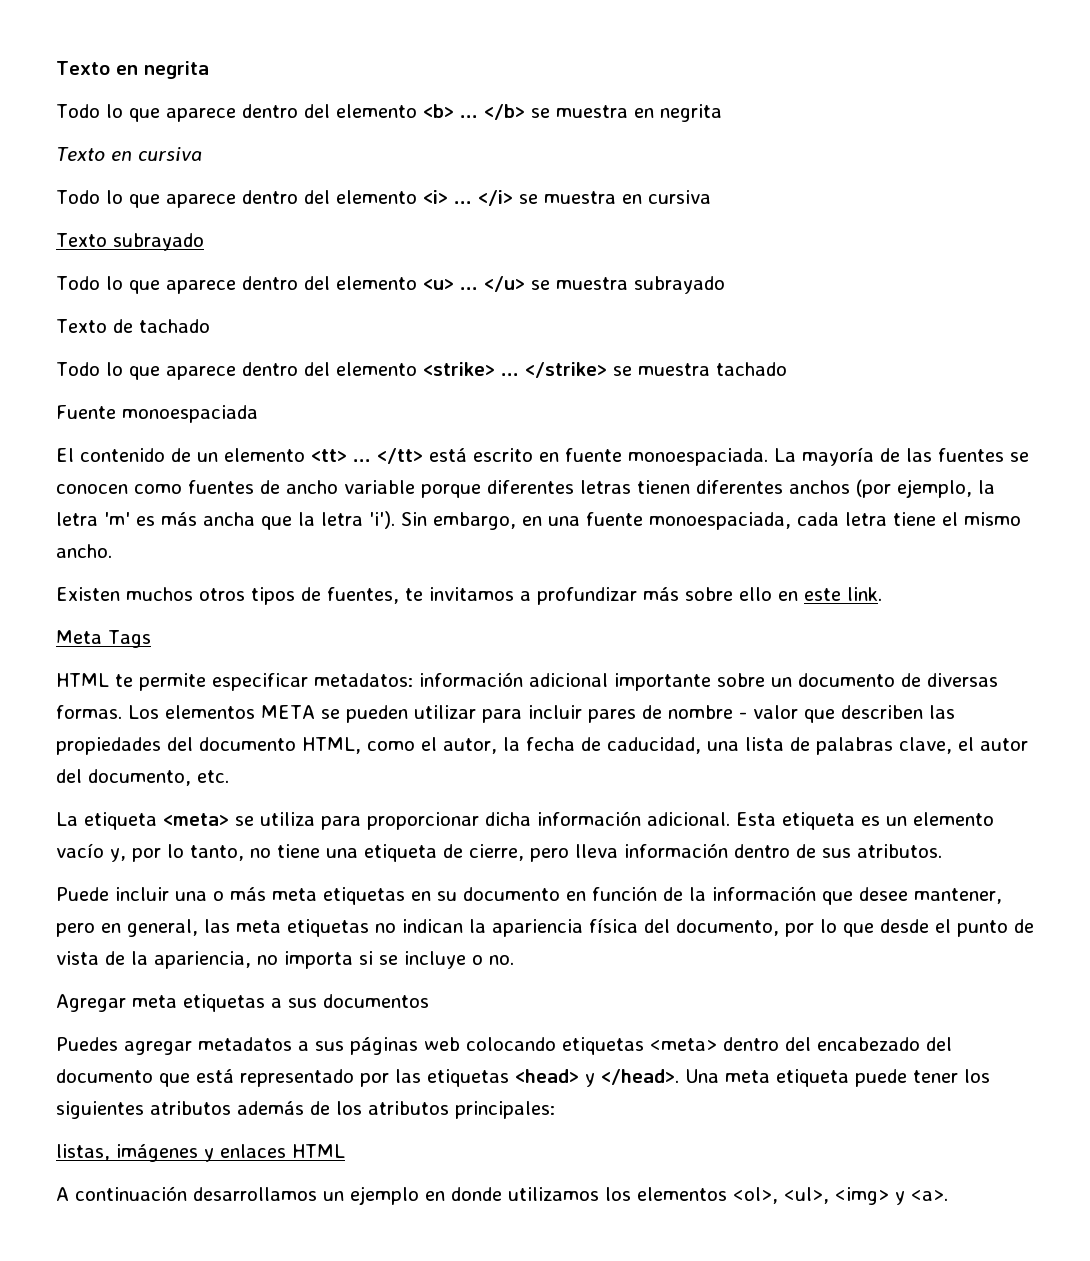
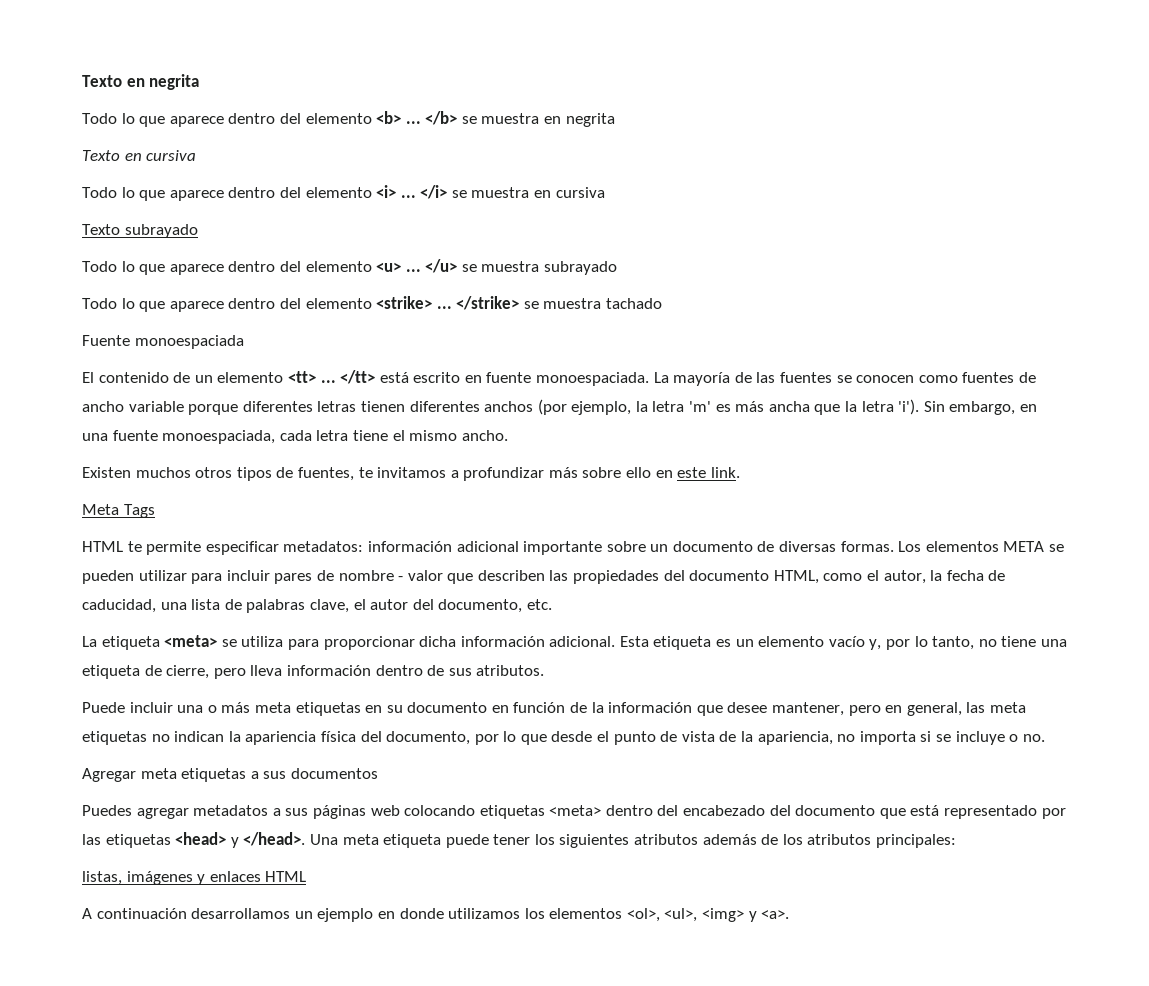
- Texto de tachado

